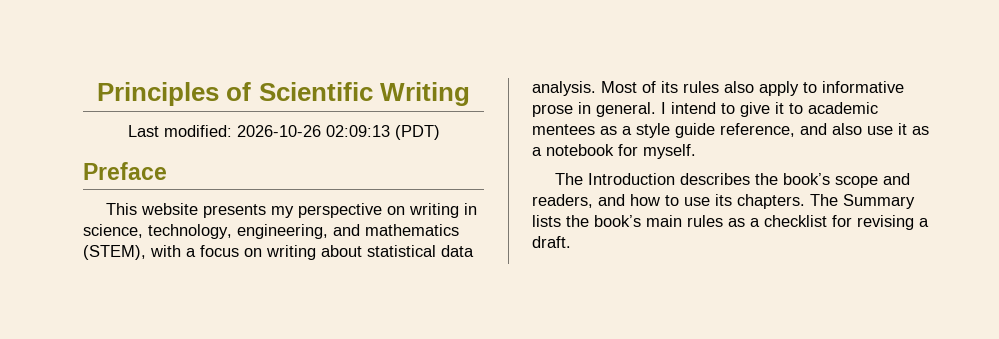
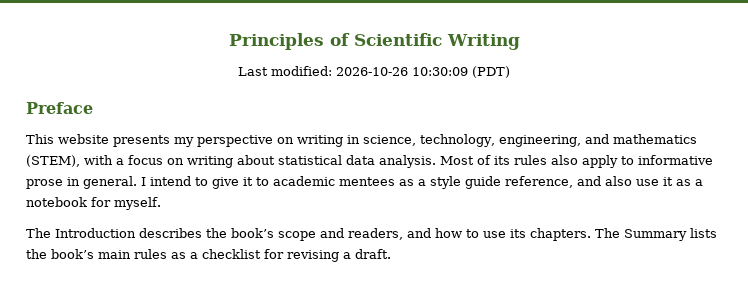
- Last modified: 2026-10-26 02:09:13 (PDT)
+ Last modified: 2026-10-26 10:30:09 (PDT)

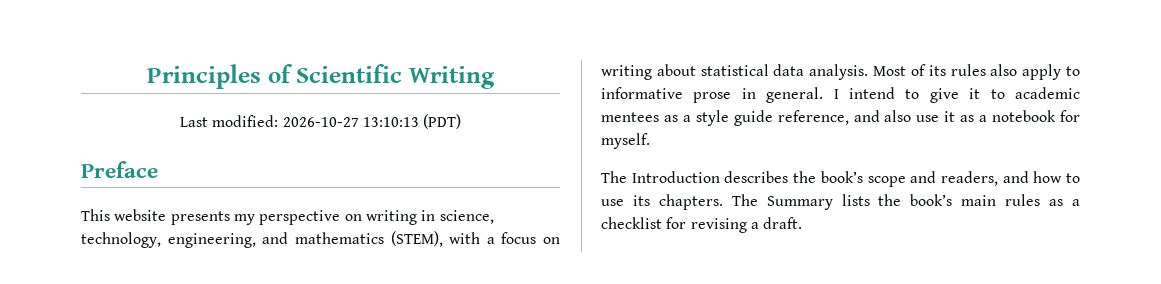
- Last modified: 2026-10-26 10:30:09 (PDT)
+ Last modified: 2026-10-27 13:10:13 (PDT)

